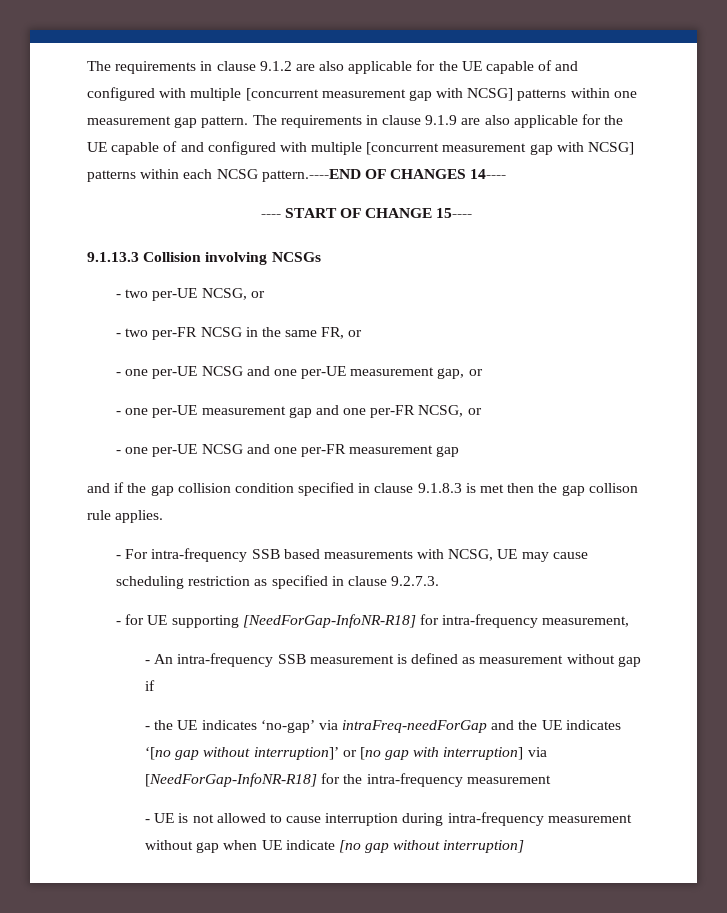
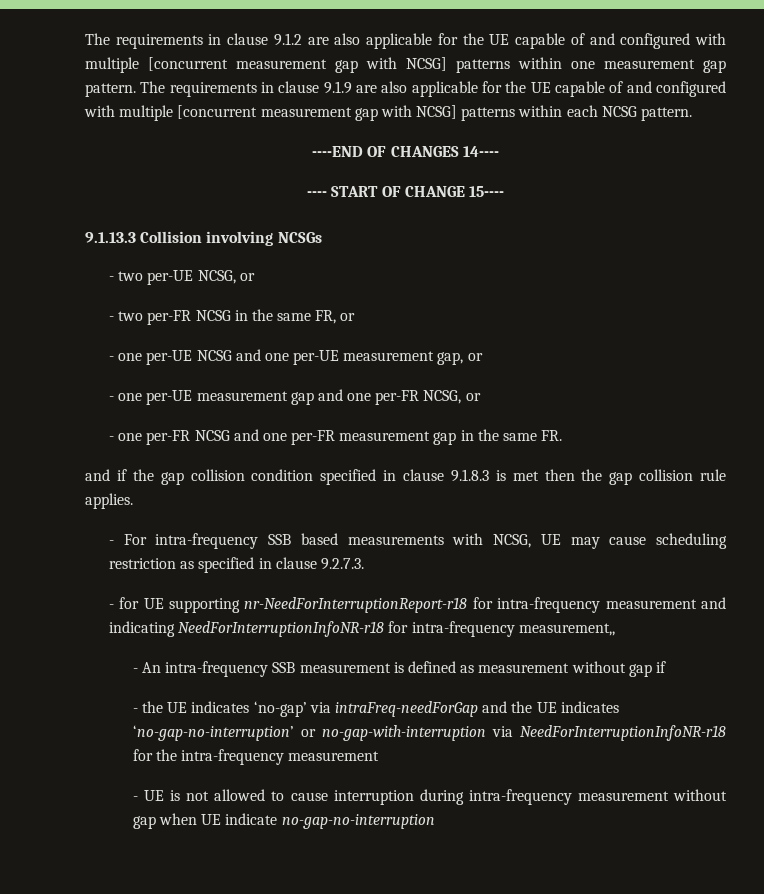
- The requirements in clause 9.1.9 are also applicable for the UE capable of and configured with multiple [concurrent measurement gap with NCSG] patterns within each NCSG pattern.----END OF CHANGES 14----
+ The requirements in clause 9.1.9 are also applicable for the UE capable of and configured with multiple [concurrent measurement gap with NCSG] patterns within each NCSG pattern.
+ ----END OF CHANGES 14----
- - one per-UE NCSG and one per-FR measurement gap
+ - one per-FR NCSG and one per-FR measurement gap in the same FR.
- and if the gap collision condition specified in clause 9.1.8.3 is met then the gap collison rule applies.
+ and if the gap collision condition specified in clause 9.1.8.3 is met then the gap collision rule applies.
- - for UE supporting [NeedForGap-InfoNR-R18] for intra-frequency measurement,
+ - for UE supporting nr-NeedForInterruptionReport-r18 for intra-frequency measurement and indicating NeedForInterruptionInfoNR-r18 for intra-frequency measurement,,
- - the UE indicates ‘no-gap’ via intraFreq-needForGap and the UE indicates ‘[no gap without interruption]’ or [no gap with interruption] via [NeedForGap-InfoNR-R18] for the intra-frequency measurement
+ - the UE indicates ‘no-gap’ via intraFreq-needForGap and the UE indicates ‘no-gap-no-interruption’ or no-gap-with-interruption via NeedForInterruptionInfoNR-r18 for the intra-frequency measurement
- - UE is not allowed to cause interruption during intra-frequency measurement without gap when UE indicate [no gap without interruption]
+ - UE is not allowed to cause interruption during intra-frequency measurement without gap when UE indicate no-gap-no-interruption

